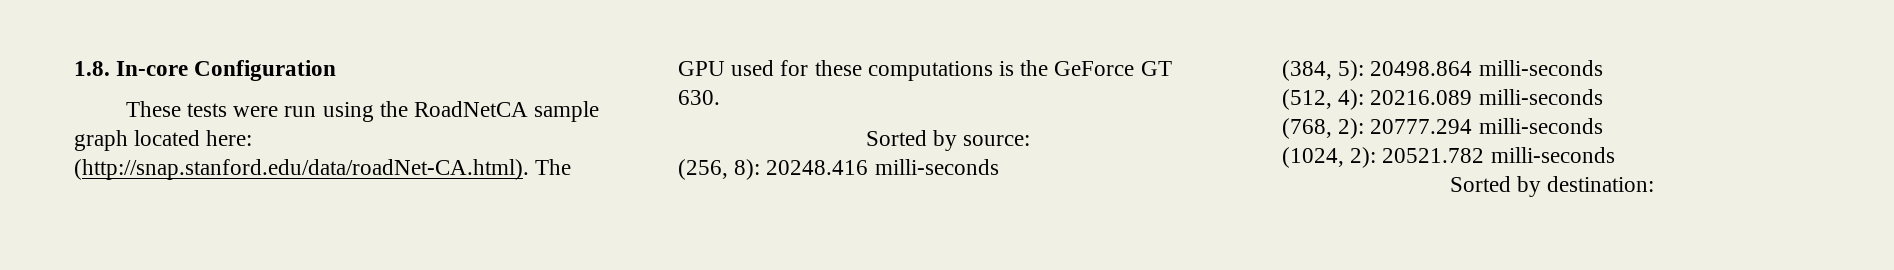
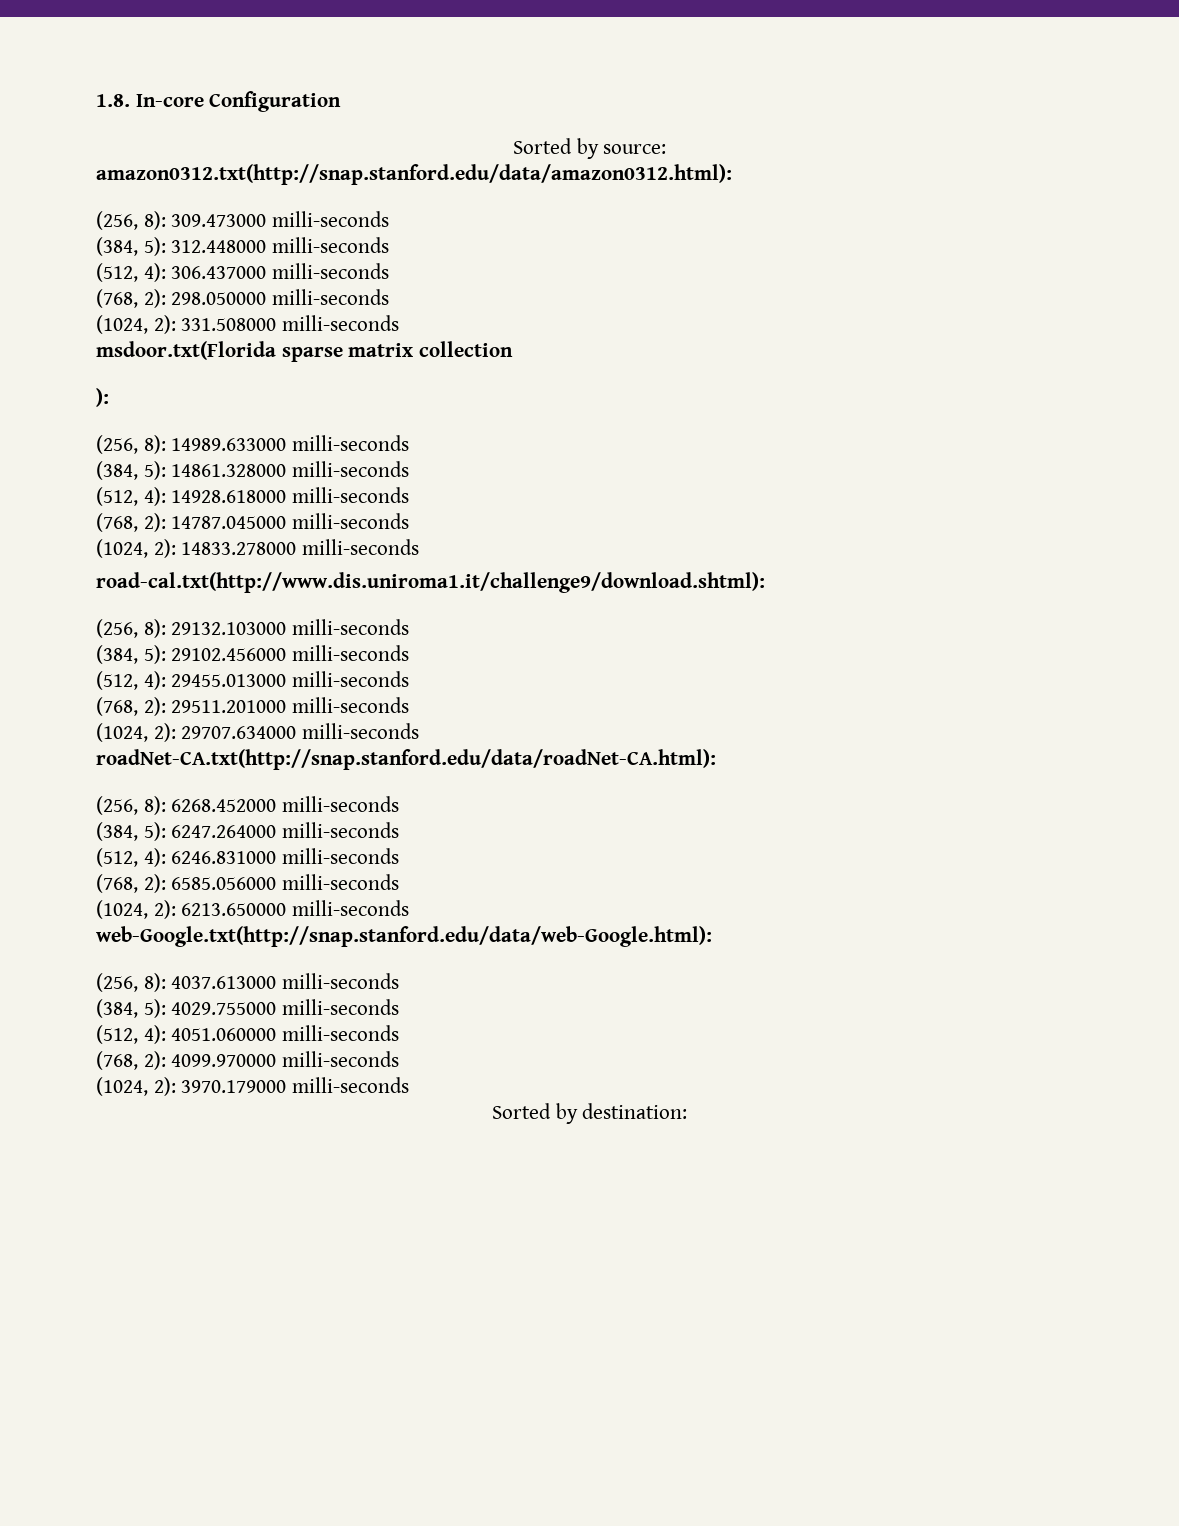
- These tests were run using the RoadNetCA sample graph located here: (http://snap.stanford.edu/data/roadNet-CA.html). The GPU used for these computations is the GeForce GT 630.
- (256, 8): 20248.416 milli-seconds
- (384, 5): 20498.864 milli-seconds
- (512, 4): 20216.089 milli-seconds
- (768, 2): 20777.294 milli-seconds
- (1024, 2): 20521.782 milli-seconds
+ amazon0312.txt(http://snap.stanford.edu/data/amazon0312.html):
+ (256, 8): 309.473000 milli-seconds
+ (384, 5): 312.448000 milli-seconds
+ (512, 4): 306.437000 milli-seconds
+ (768, 2): 298.050000 milli-seconds
+ (1024, 2): 331.508000 milli-seconds
+ msdoor.txt(Florida sparse matrix collection
+ ):
+ (256, 8): 14989.633000 milli-seconds
+ (384, 5): 14861.328000 milli-seconds
+ (512, 4): 14928.618000 milli-seconds
+ (768, 2): 14787.045000 milli-seconds
+ (1024, 2): 14833.278000 milli-seconds
+ road-cal.txt(http://www.dis.uniroma1.it/challenge9/download.shtml):
+ (256, 8): 29132.103000 milli-seconds
+ (384, 5): 29102.456000 milli-seconds
+ (512, 4): 29455.013000 milli-seconds
+ (768, 2): 29511.201000 milli-seconds
+ (1024, 2): 29707.634000 milli-seconds
+ roadNet-CA.txt(http://snap.stanford.edu/data/roadNet-CA.html):
+ (256, 8): 6268.452000 milli-seconds
+ (384, 5): 6247.264000 milli-seconds
+ (512, 4): 6246.831000 milli-seconds
+ (768, 2): 6585.056000 milli-seconds
+ (1024, 2): 6213.650000 milli-seconds
+ web-Google.txt(http://snap.stanford.edu/data/web-Google.html):
+ (256, 8): 4037.613000 milli-seconds
+ (384, 5): 4029.755000 milli-seconds
+ (512, 4): 4051.060000 milli-seconds
+ (768, 2): 4099.970000 milli-seconds
+ (1024, 2): 3970.179000 milli-seconds

